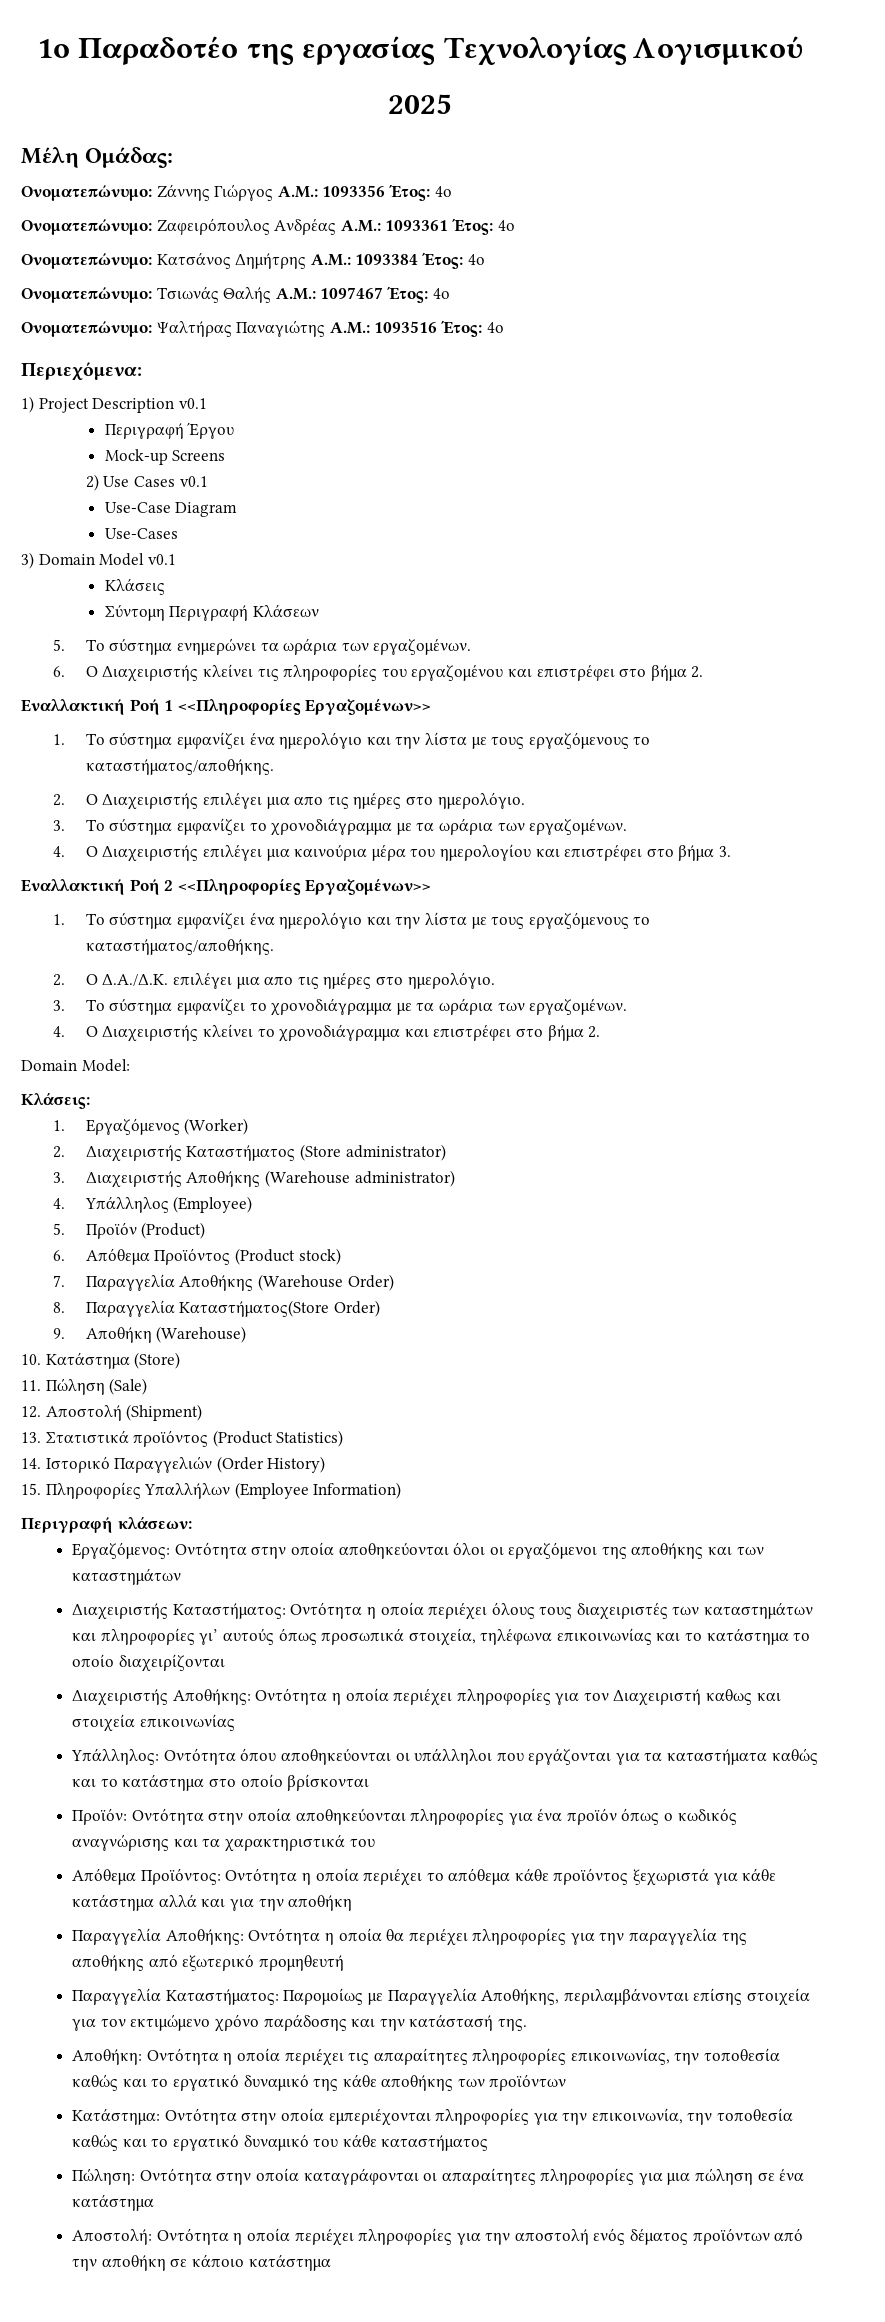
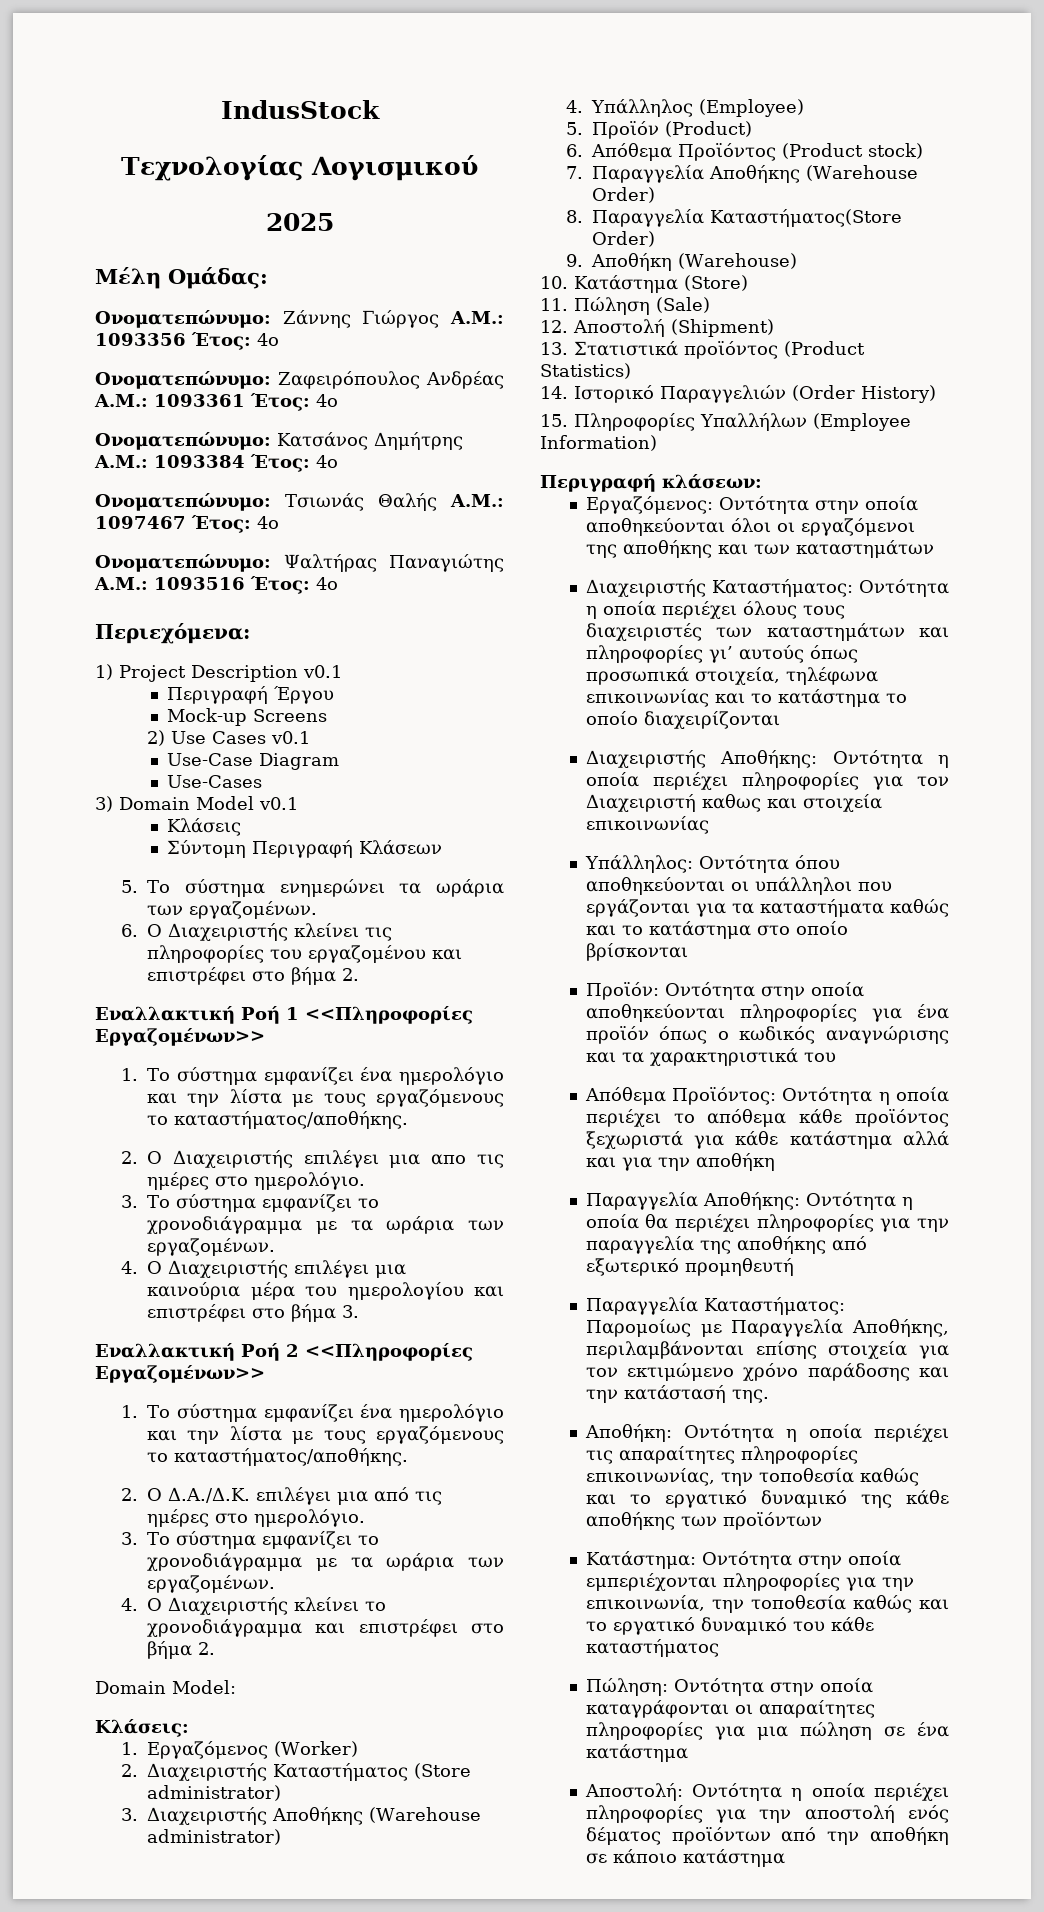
- 1ο Παραδοτέο της εργασίας Τεχνολογίας Λογισμικού
+ IndusStock
+ Τεχνολογίας Λογισμικού
- 2. Ο Δ.Α./Δ.Κ. επιλέγει μια απο τις ημέρες στο ημερολόγιο.
+ 2. Ο Δ.Α./Δ.Κ. επιλέγει μια από τις ημέρες στο ημερολόγιο.

